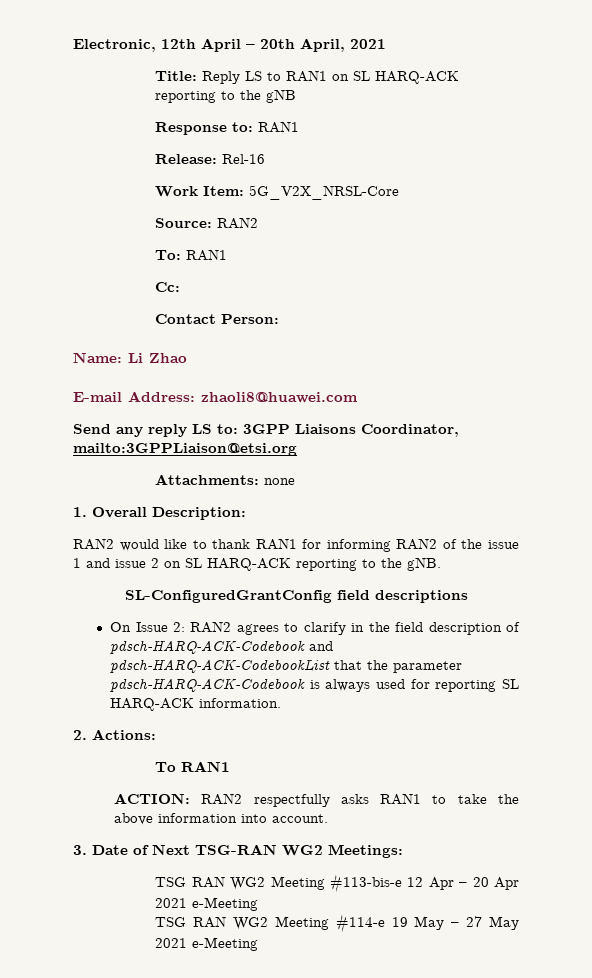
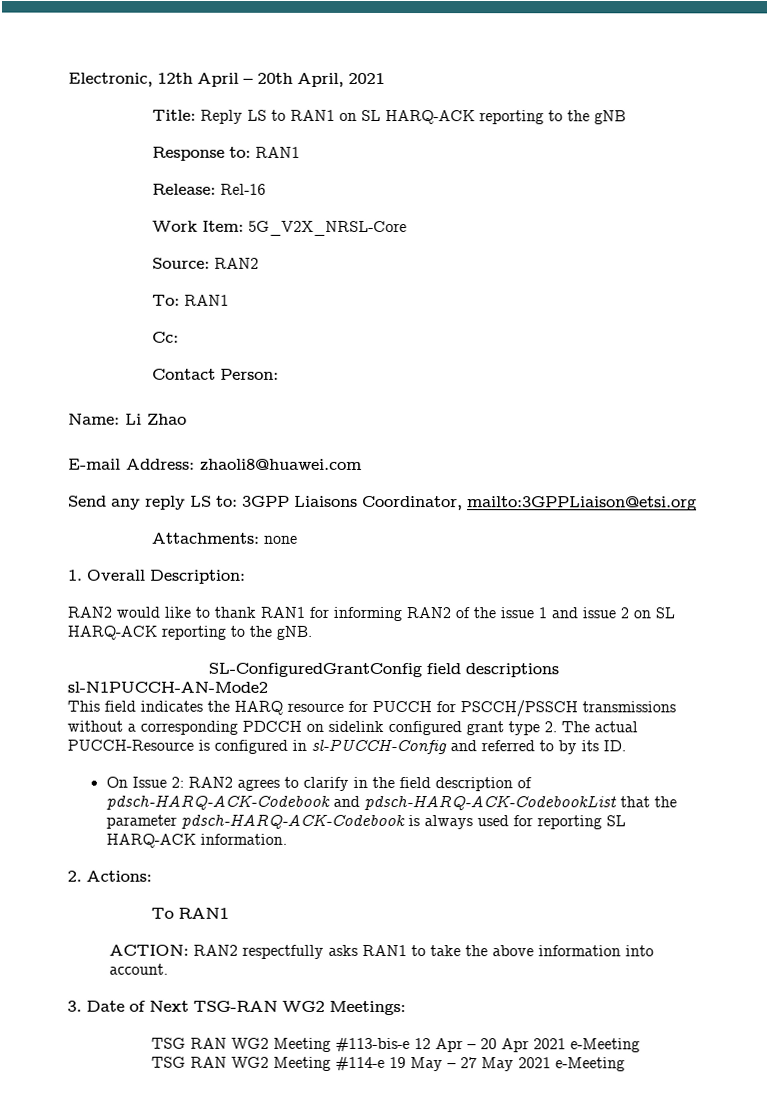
+ sl-N1PUCCH-AN-Mode2
+ This field indicates the HARQ resource for PUCCH for PSCCH/PSSCH transmissions without a corresponding PDCCH on sidelink configured grant type 2. The actual PUCCH-Resource is configured in sl-PUCCH-Config and referred to by its ID.

